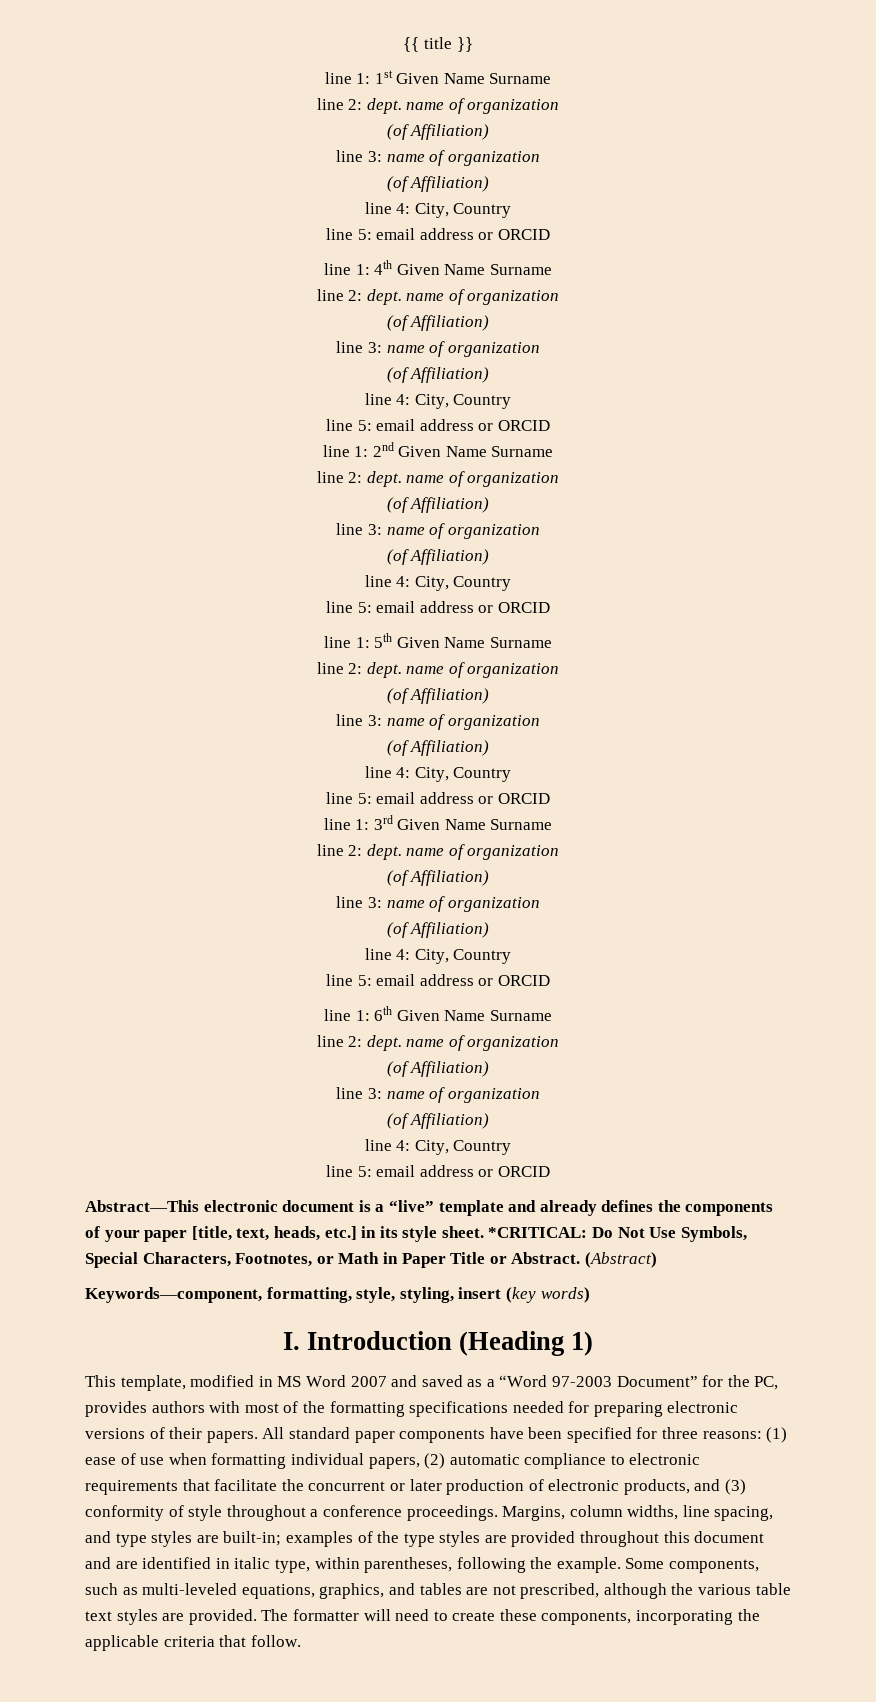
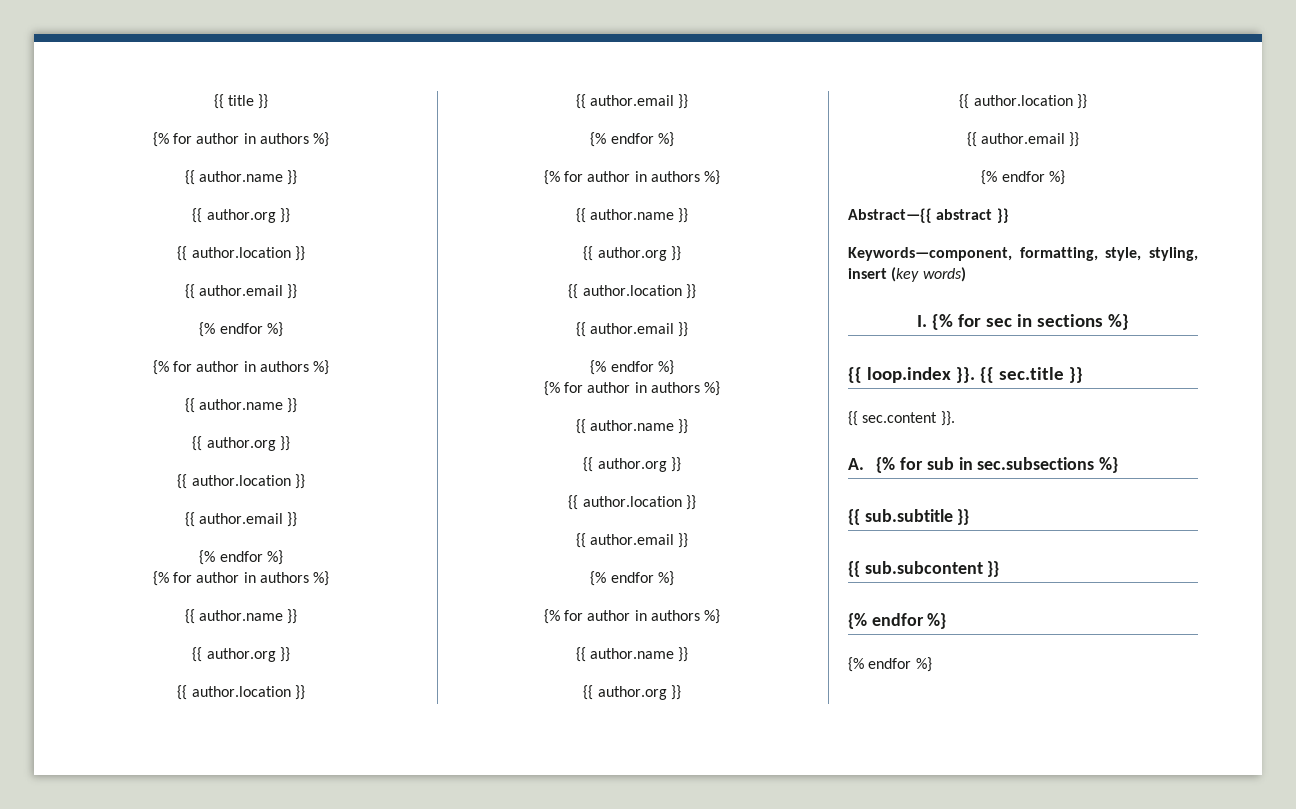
  {{ title }}
- line 1: 1st Given Name Surname
- line 2: dept. name of organization
- (of Affiliation)
- line 3: name of organization
- (of Affiliation)
- line 4: City, Country
- line 5: email address or ORCID
- line 1: 4th Given Name Surname
- line 2: dept. name of organization
- (of Affiliation)
- line 3: name of organization
- (of Affiliation)
- line 4: City, Country
- line 5: email address or ORCID
- line 1: 2nd Given Name Surname
- line 2: dept. name of organization
- (of Affiliation)
- line 3: name of organization
- (of Affiliation)
- line 4: City, Country
- line 5: email address or ORCID
- line 1: 5th Given Name Surname
- line 2: dept. name of organization
- (of Affiliation)
- line 3: name of organization
- (of Affiliation)
- line 4: City, Country
- line 5: email address or ORCID
- line 1: 3rd Given Name Surname
- line 2: dept. name of organization
- (of Affiliation)
- line 3: name of organization
- (of Affiliation)
- line 4: City, Country
- line 5: email address or ORCID
- line 1: 6th Given Name Surname
- line 2: dept. name of organization
- (of Affiliation)
- line 3: name of organization
- (of Affiliation)
- line 4: City, Country
- line 5: email address or ORCID
- Abstract—This electronic document is a “live” template and already defines the components of your paper [title, text, heads, etc.] in its style sheet. *CRITICAL: Do Not Use Symbols, Special Characters, Footnotes, or Math in Paper Title or Abstract. (Abstract)
+ {% for author in authors %}
+ {{ author.name }}
+ {{ author.org }}
+ {{ author.location }}
+ {{ author.email }}
+ {% endfor %}
+ {% for author in authors %}
+ {{ author.name }}
+ {{ author.org }}
+ {{ author.location }}
+ {{ author.email }}
+ {% endfor %}
+ {% for author in authors %}
+ {{ author.name }}
+ {{ author.org }}
+ {{ author.location }}
+ {{ author.email }}
+ {% endfor %}
+ {% for author in authors %}
+ {{ author.name }}
+ {{ author.org }}
+ {{ author.location }}
+ {{ author.email }}
+ {% endfor %}
+ {% for author in authors %}
+ {{ author.name }}
+ {{ author.org }}
+ {{ author.location }}
+ {{ author.email }}
+ {% endfor %}
+ {% for author in authors %}
+ {{ author.name }}
+ {{ author.org }}
+ {{ author.location }}
+ {{ author.email }}
+ {% endfor %}
+ Abstract—{{ abstract }}
- I. Introduction (Heading 1)
- This template, modified in MS Word 2007 and saved as a “Word 97-2003 Document” for the PC, provides authors with most of the formatting specifications needed for preparing electronic versions of their papers. All standard paper components have been specified for three reasons: (1) ease of use when formatting individual papers, (2) automatic compliance to electronic requirements that facilitate the concurrent or later production of electronic products, and (3) conformity of style throughout a conference proceedings. Margins, column widths, line spacing, and type styles are built-in; examples of the type styles are provided throughout this document and are identified in italic type, within parentheses, following the example. Some components, such as multi-leveled equations, graphics, and tables are not prescribed, although the various table text styles are provided. The formatter will need to create these components, incorporating the applicable criteria that follow.
+ I. {% for sec in sections %}
+ {{ loop.index }}. {{ sec.title }}
+ {{ sec.content }}.
+ A. {% for sub in sec.subsections %}
+ {{ sub.subtitle }}
+ {{ sub.subcontent }}
+ {% endfor %}
+ {% endfor %}

